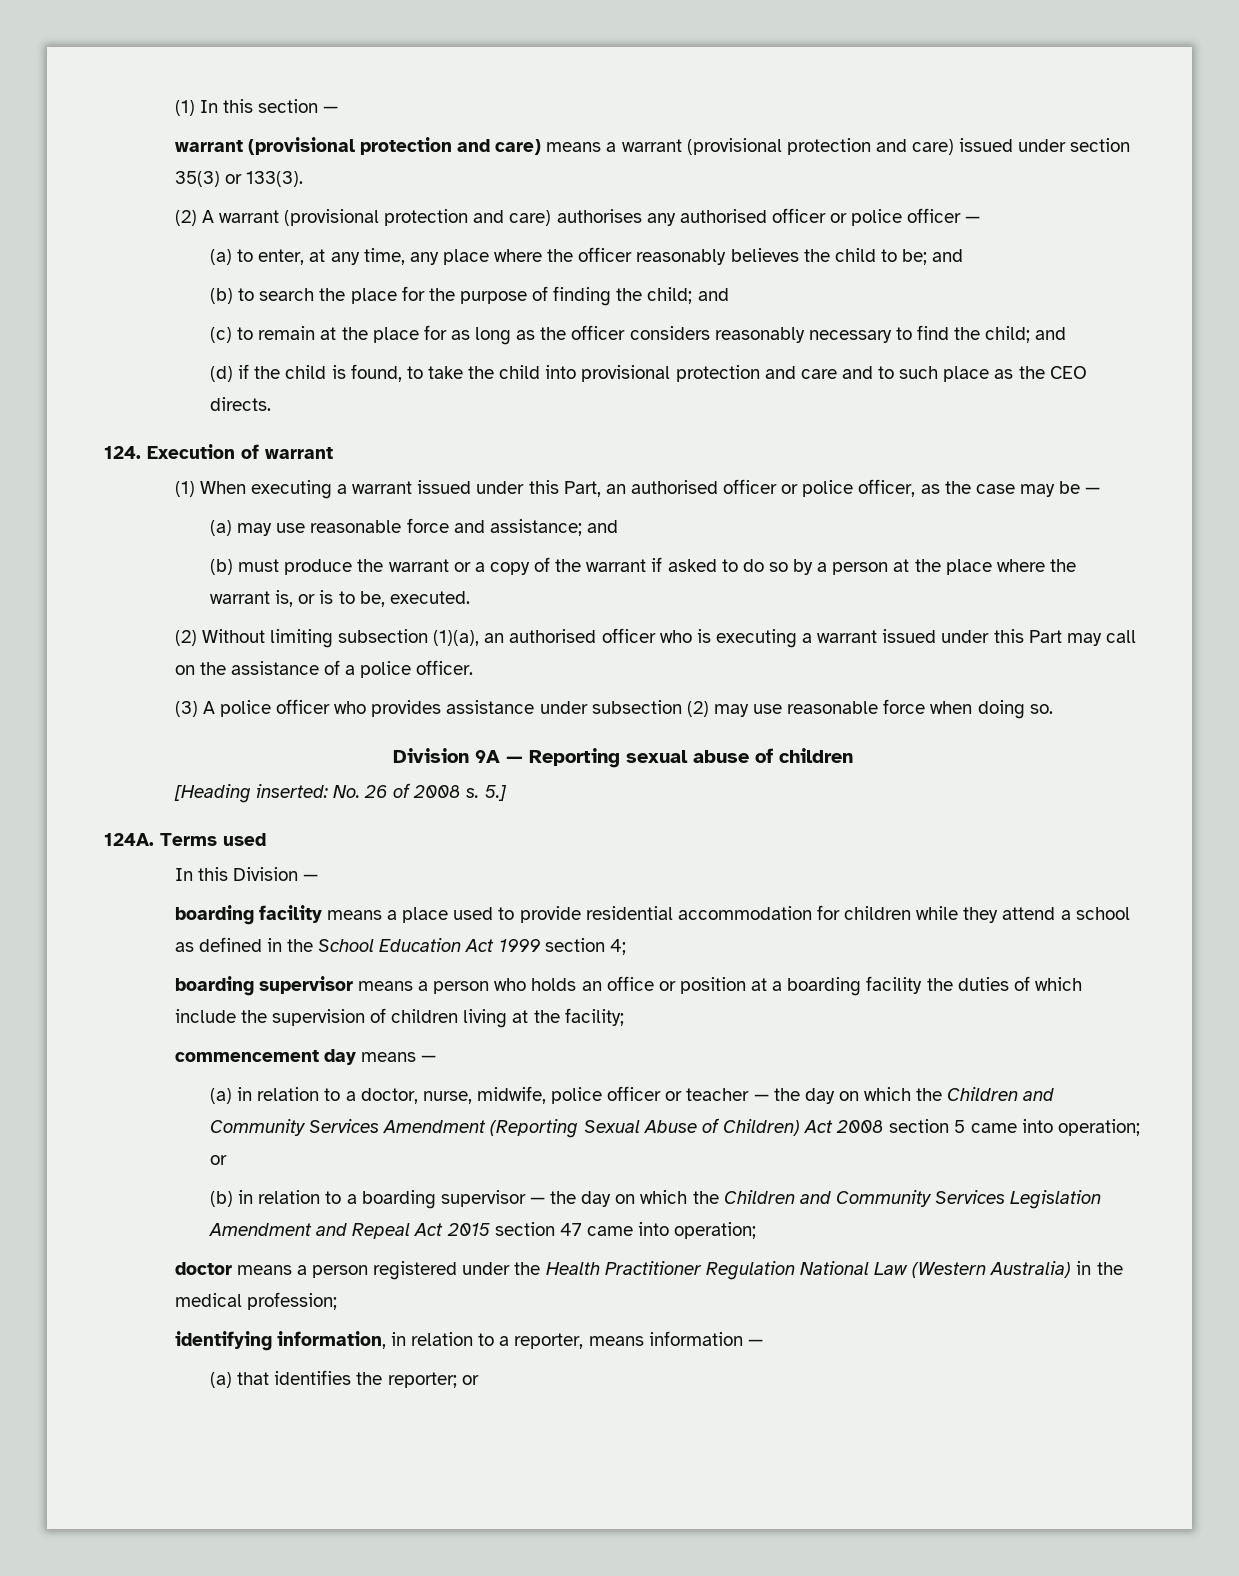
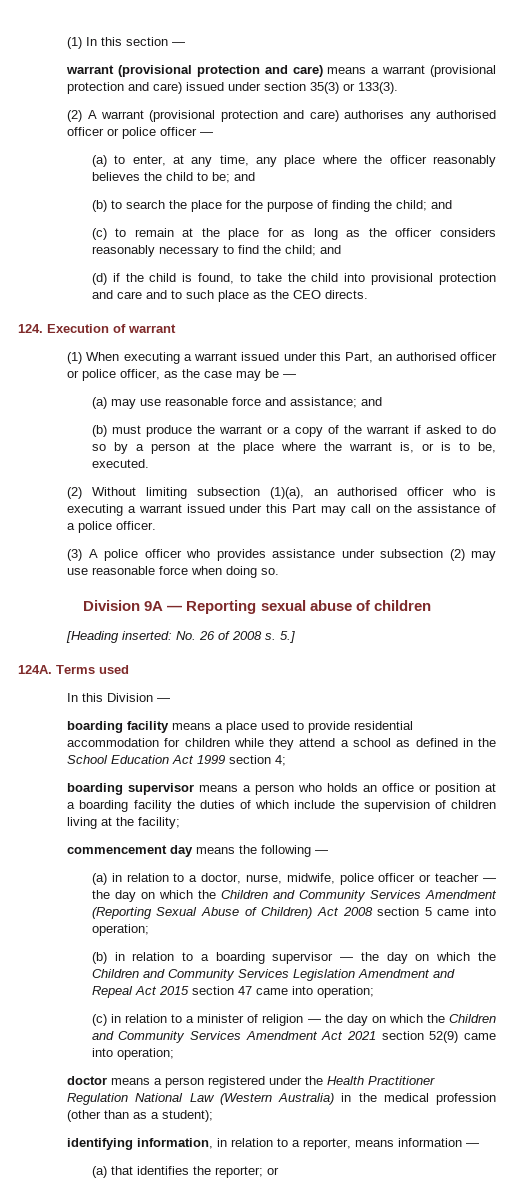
- commencement day means —
+ commencement day means the following —
- (a) in relation to a doctor, nurse, midwife, police officer or teacher — the day on which the Children and Community Services Amendment (Reporting Sexual Abuse of Children) Act 2008 section 5 came into operation; or
+ (a) in relation to a doctor, nurse, midwife, police officer or teacher — the day on which the Children and Community Services Amendment (Reporting Sexual Abuse of Children) Act 2008 section 5 came into operation;
+ (c) in relation to a minister of religion — the day on which the Children and Community Services Amendment Act 2021 section 52(9) came into operation;
- doctor means a person registered under the Health Practitioner Regulation National Law (Western Australia) in the medical profession;
+ doctor means a person registered under the Health Practitioner Regulation National Law (Western Australia) in the medical profession (other than as a student);

